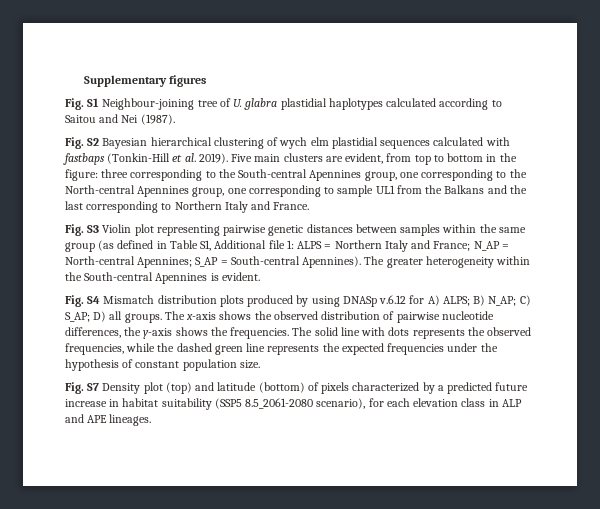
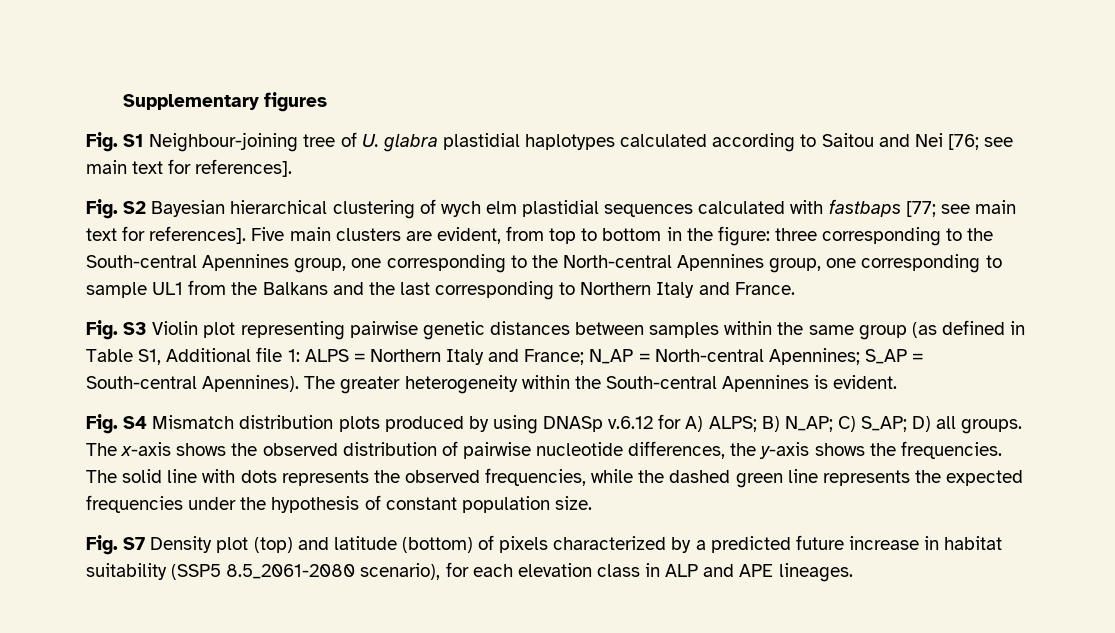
- Fig. S1 Neighbour-joining tree of U. glabra plastidial haplotypes calculated according to Saitou and Nei (1987).
+ Fig. S1 Neighbour-joining tree of U. glabra plastidial haplotypes calculated according to Saitou and Nei [76; see main text for references].
- Fig. S2 Bayesian hierarchical clustering of wych elm plastidial sequences calculated with fastbaps (Tonkin-Hill et al. 2019).
+ Fig. S2 Bayesian hierarchical clustering of wych elm plastidial sequences calculated with fastbaps [77; see main text for references].

